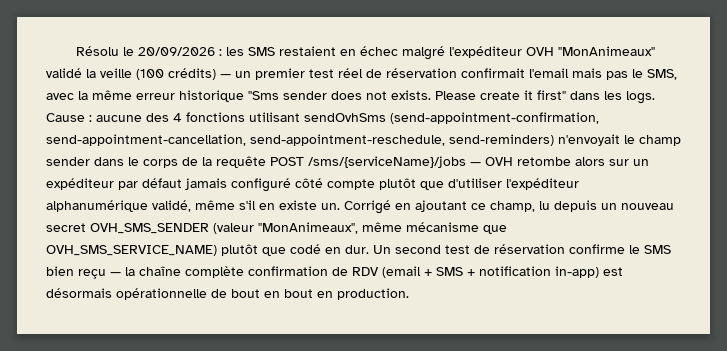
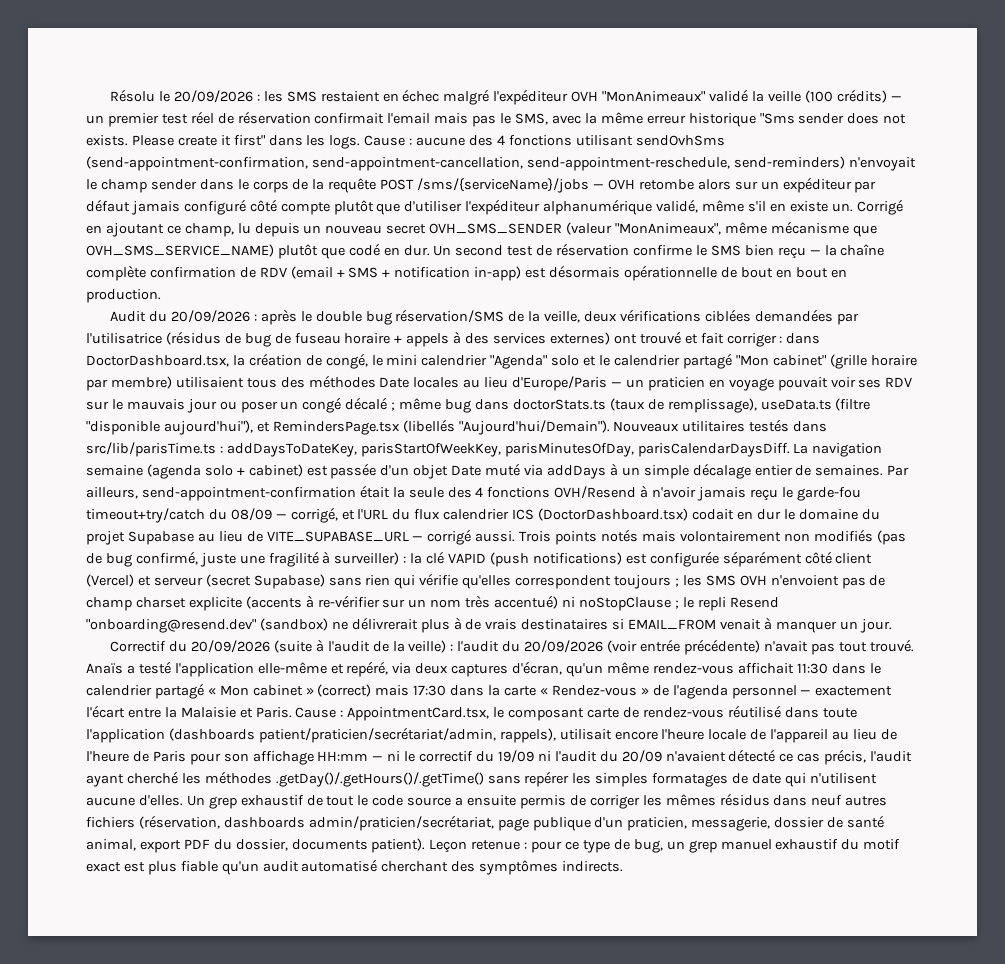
+ Audit du 20/09/2026 : après le double bug réservation/SMS de la veille, deux vérifications ciblées demandées par l'utilisatrice (résidus de bug de fuseau horaire + appels à des services externes) ont trouvé et fait corriger : dans DoctorDashboard.tsx, la création de congé, le mini calendrier "Agenda" solo et le calendrier partagé "Mon cabinet" (grille horaire par membre) utilisaient tous des méthodes Date locales au lieu d'Europe/Paris — un praticien en voyage pouvait voir ses RDV sur le mauvais jour ou poser un congé décalé ; même bug dans doctorStats.ts (taux de remplissage), useData.ts (filtre "disponible aujourd'hui"), et RemindersPage.tsx (libellés "Aujourd'hui/Demain"). Nouveaux utilitaires testés dans src/lib/parisTime.ts : addDaysToDateKey, parisStartOfWeekKey, parisMinutesOfDay, parisCalendarDaysDiff. La navigation semaine (agenda solo + cabinet) est passée d'un objet Date muté via addDays à un simple décalage entier de semaines. Par ailleurs, send-appointment-confirmation était la seule des 4 fonctions OVH/Resend à n'avoir jamais reçu le garde-fou timeout+try/catch du 08/09 — corrigé, et l'URL du flux calendrier ICS (DoctorDashboard.tsx) codait en dur le domaine du projet Supabase au lieu de VITE_SUPABASE_URL — corrigé aussi. Trois points notés mais volontairement non modifiés (pas de bug confirmé, juste une fragilité à surveiller) : la clé VAPID (push notifications) est configurée séparément côté client (Vercel) et serveur (secret Supabase) sans rien qui vérifie qu'elles correspondent toujours ; les SMS OVH n'envoient pas de champ charset explicite (accents à re-vérifier sur un nom très accentué) ni noStopClause ; le repli Resend "onboarding@resend.dev" (sandbox) ne délivrerait plus à de vrais destinataires si EMAIL_FROM venait à manquer un jour.
+ Correctif du 20/09/2026 (suite à l'audit de la veille) : l'audit du 20/09/2026 (voir entrée précédente) n'avait pas tout trouvé. Anaïs a testé l'application elle-même et repéré, via deux captures d'écran, qu'un même rendez-vous affichait 11:30 dans le calendrier partagé « Mon cabinet » (correct) mais 17:30 dans la carte « Rendez-vous » de l'agenda personnel — exactement l'écart entre la Malaisie et Paris. Cause : AppointmentCard.tsx, le composant carte de rendez-vous réutilisé dans toute l'application (dashboards patient/praticien/secrétariat/admin, rappels), utilisait encore l'heure locale de l'appareil au lieu de l'heure de Paris pour son affichage HH:mm — ni le correctif du 19/09 ni l'audit du 20/09 n'avaient détecté ce cas précis, l'audit ayant cherché les méthodes .getDay()/.getHours()/.getTime() sans repérer les simples formatages de date qui n'utilisent aucune d'elles. Un grep exhaustif de tout le code source a ensuite permis de corriger les mêmes résidus dans neuf autres fichiers (réservation, dashboards admin/praticien/secrétariat, page publique d'un praticien, messagerie, dossier de santé animal, export PDF du dossier, documents patient). Leçon retenue : pour ce type de bug, un grep manuel exhaustif du motif exact est plus fiable qu'un audit automatisé cherchant des symptômes indirects.

